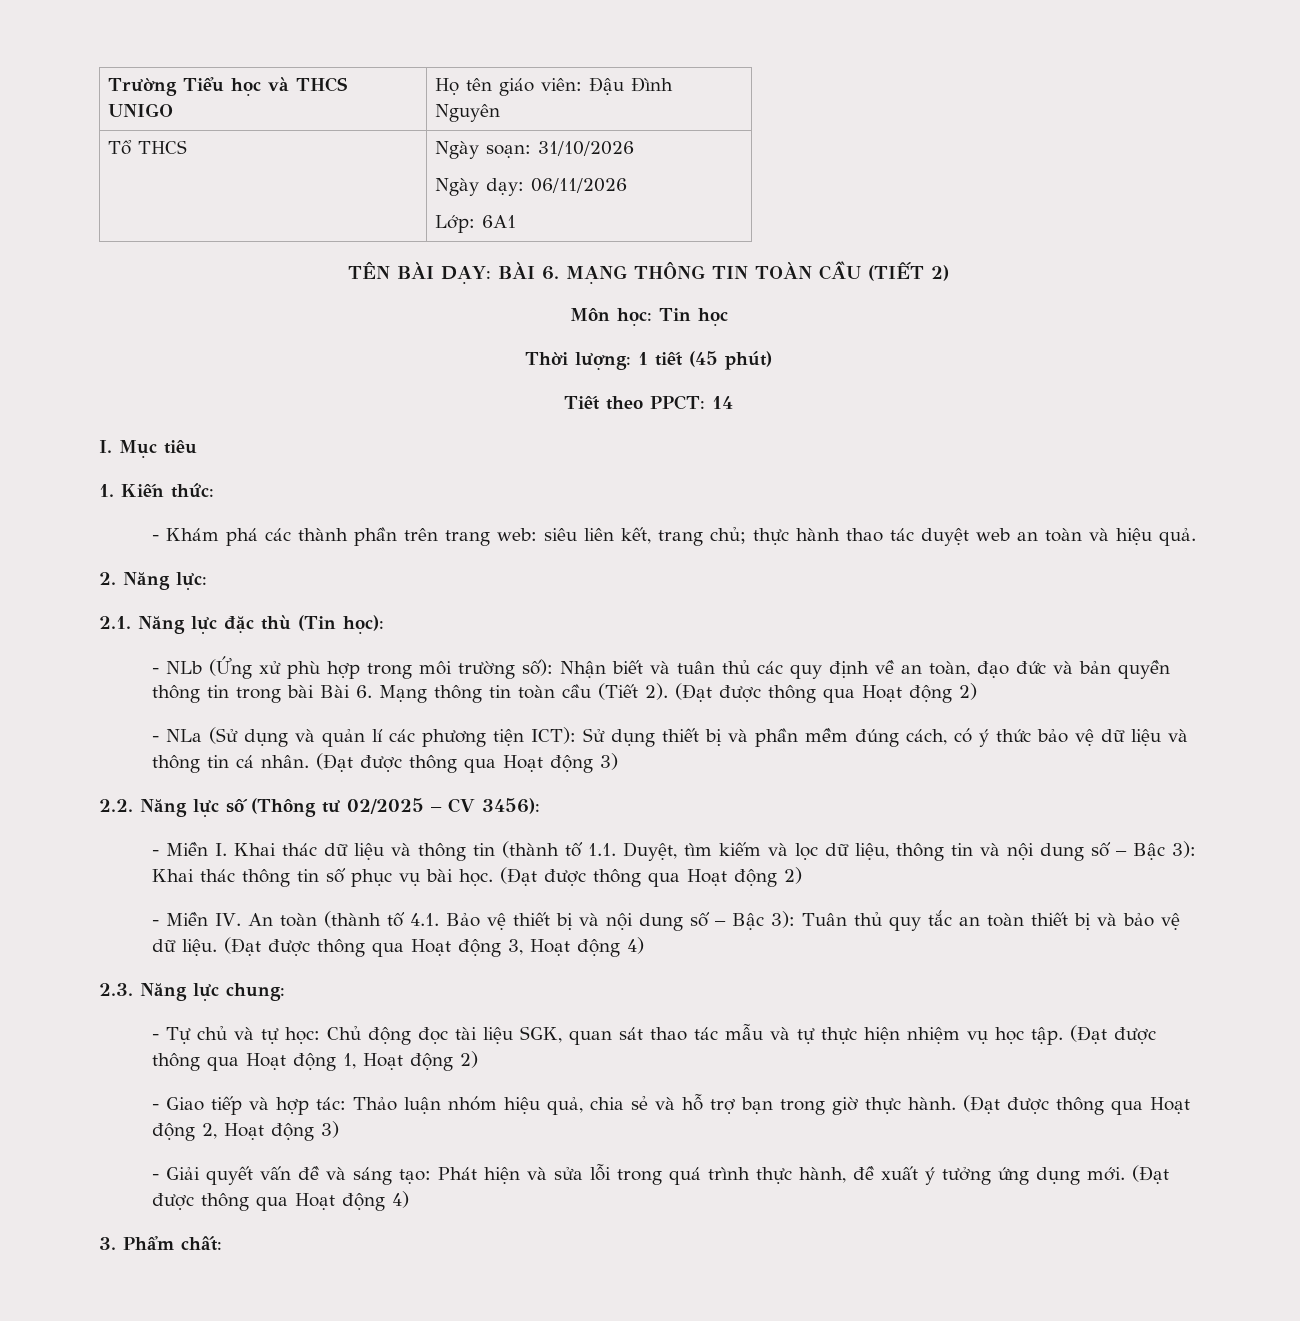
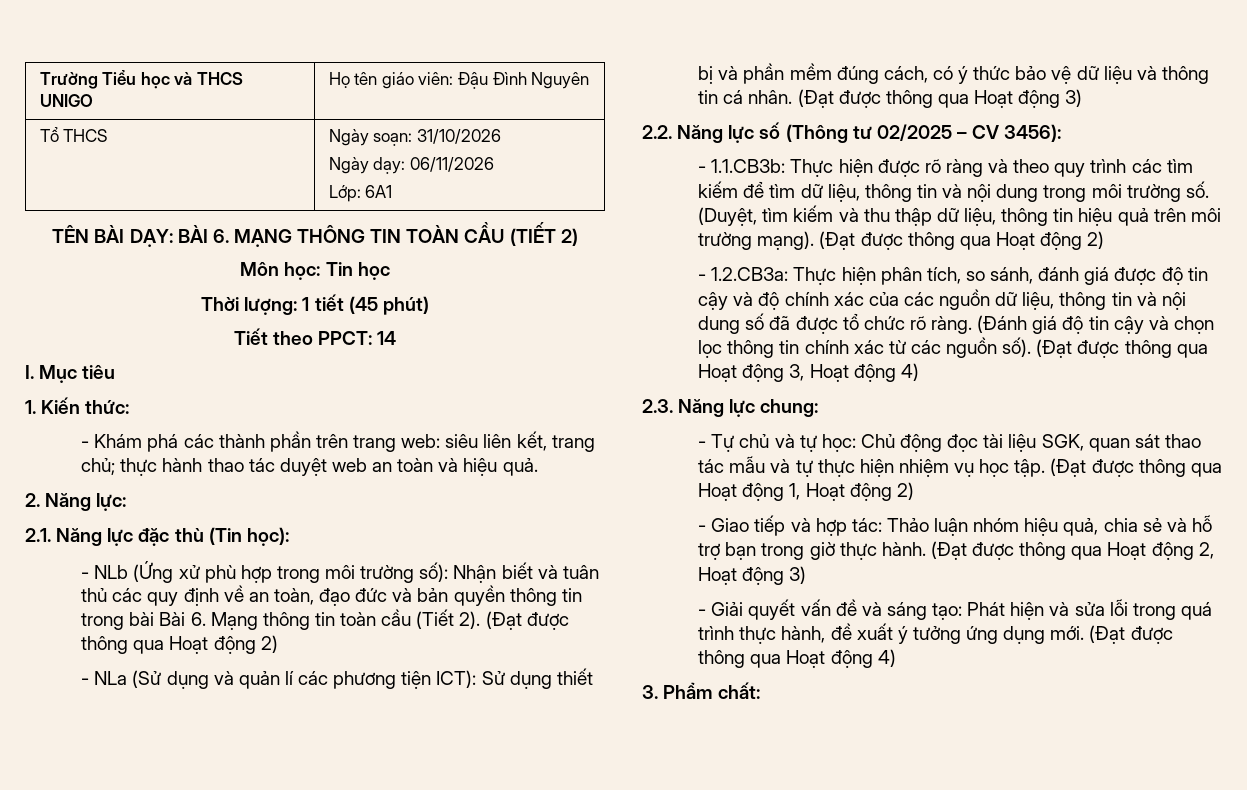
- - Miền I. Khai thác dữ liệu và thông tin (thành tố 1.1. Duyệt, tìm kiếm và lọc dữ liệu, thông tin và nội dung số – Bậc 3): Khai thác thông tin số phục vụ bài học. (Đạt được thông qua Hoạt động 2)
- - Miền IV. An toàn (thành tố 4.1. Bảo vệ thiết bị và nội dung số – Bậc 3): Tuân thủ quy tắc an toàn thiết bị và bảo vệ dữ liệu.
+ - 1.1.CB3b: Thực hiện được rõ ràng và theo quy trình các tìm kiếm để tìm dữ liệu, thông tin và nội dung trong môi trường số. (Duyệt, tìm kiếm và thu thập dữ liệu, thông tin hiệu quả trên môi trường mạng). (Đạt được thông qua Hoạt động 2)
+ - 1.2.CB3a: Thực hiện phân tích, so sánh, đánh giá được độ tin cậy và độ chính xác của các nguồn dữ liệu, thông tin và nội dung số đã được tổ chức rõ ràng. (Đánh giá độ tin cậy và chọn lọc thông tin chính xác từ các nguồn số).

